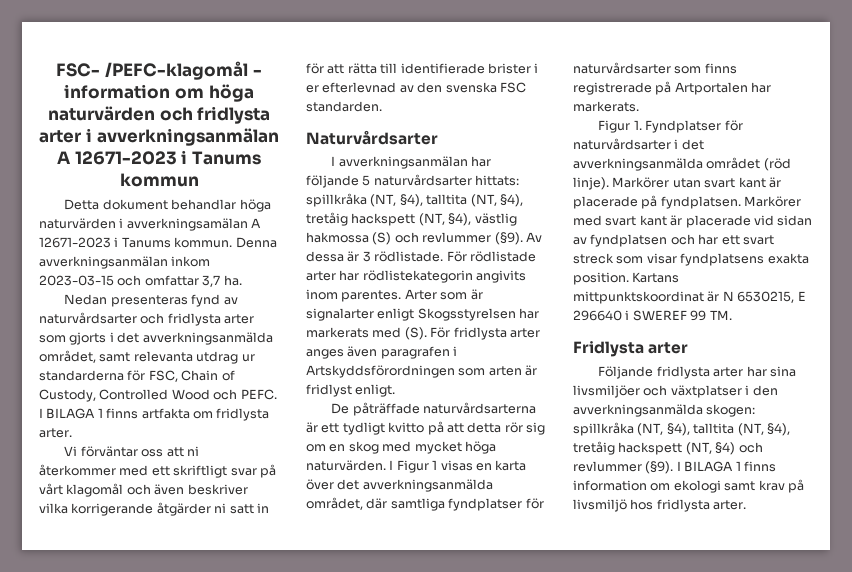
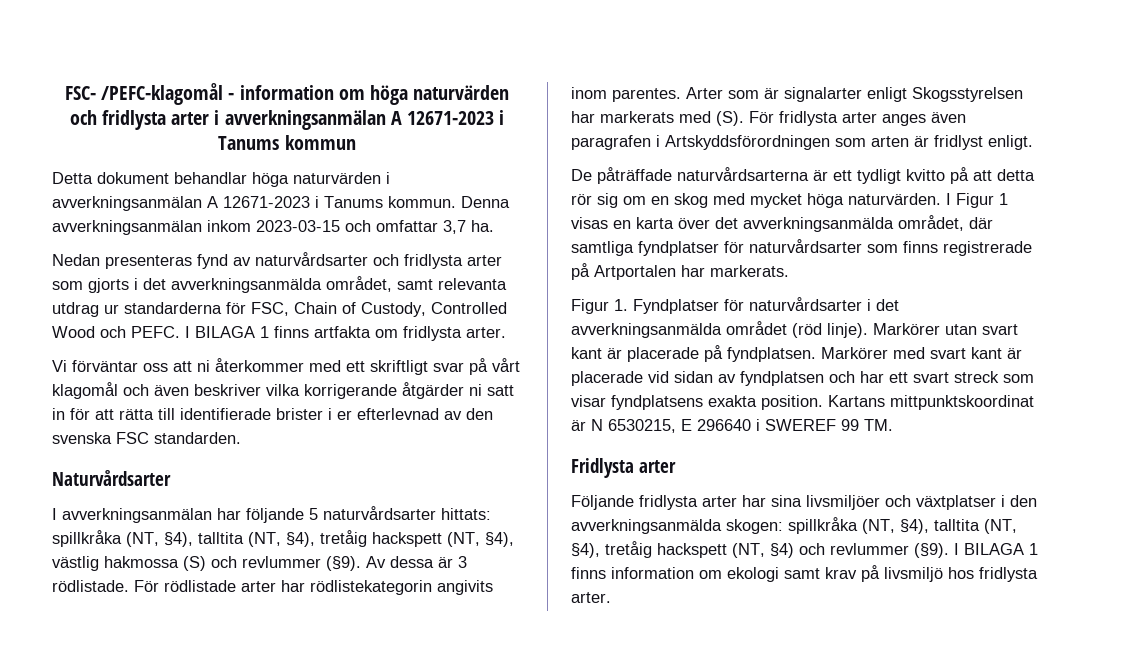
- Detta dokument behandlar höga naturvärden i avverkningsamälan A 12671-2023 i Tanums kommun.
+ Detta dokument behandlar höga naturvärden i avverkningsanmälan A 12671-2023 i Tanums kommun.

